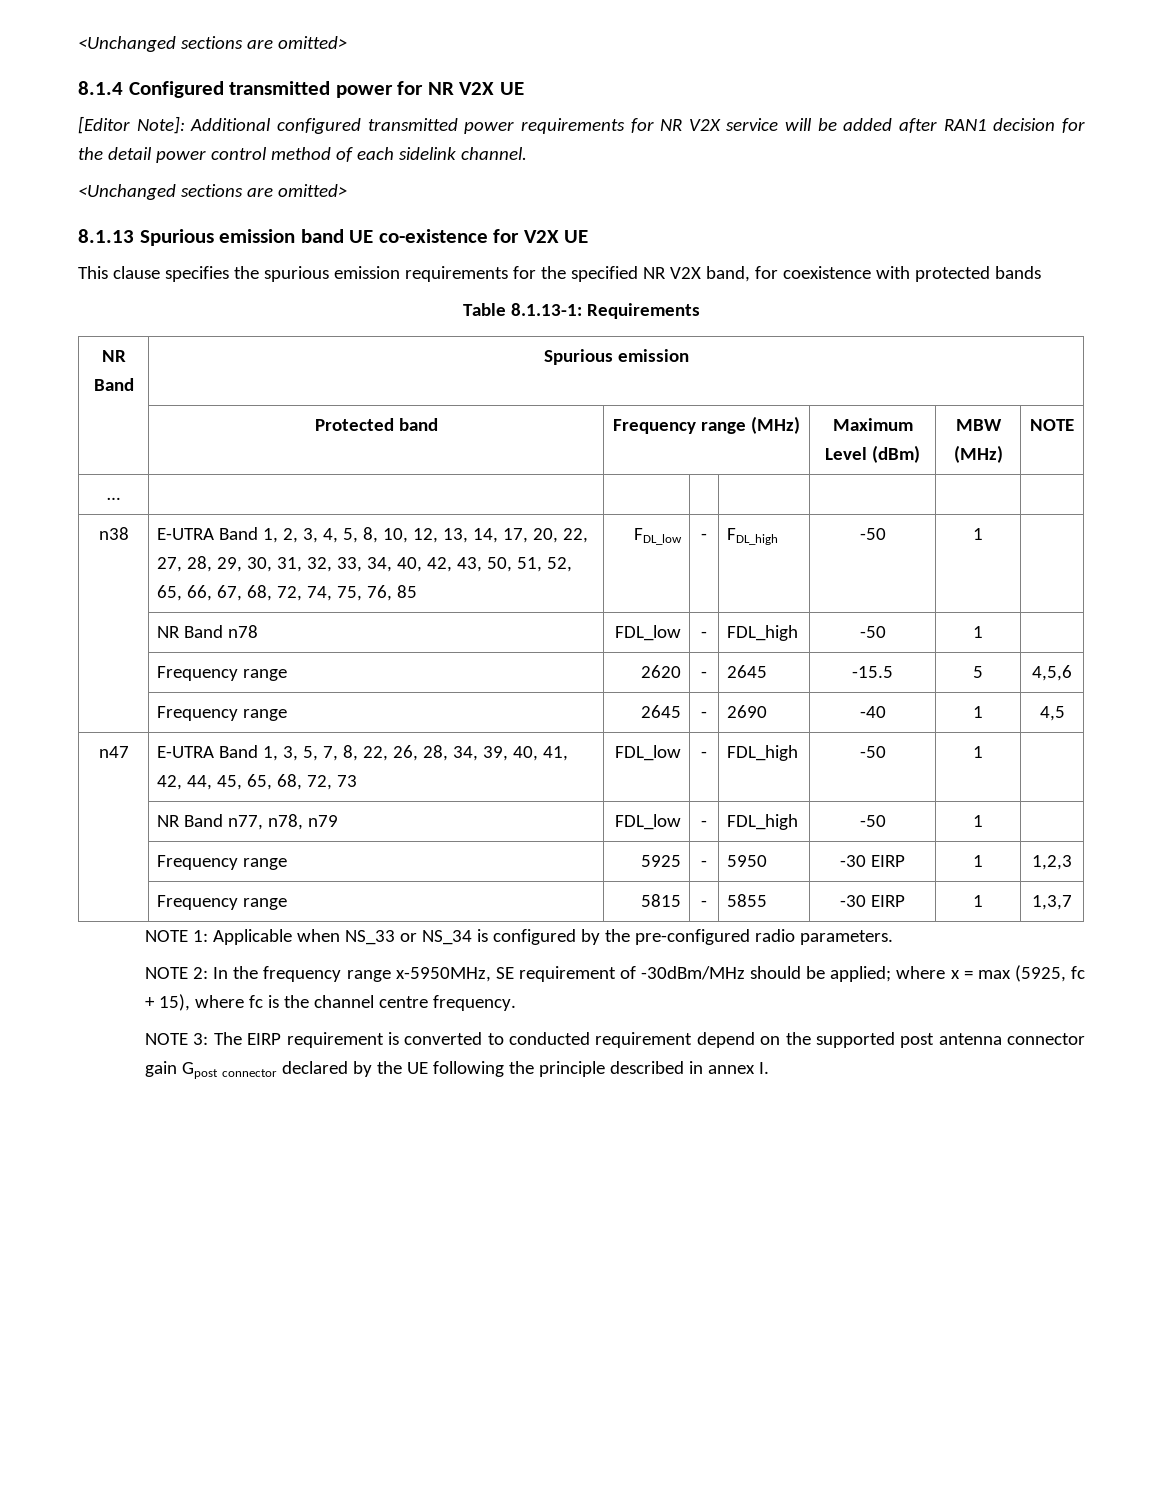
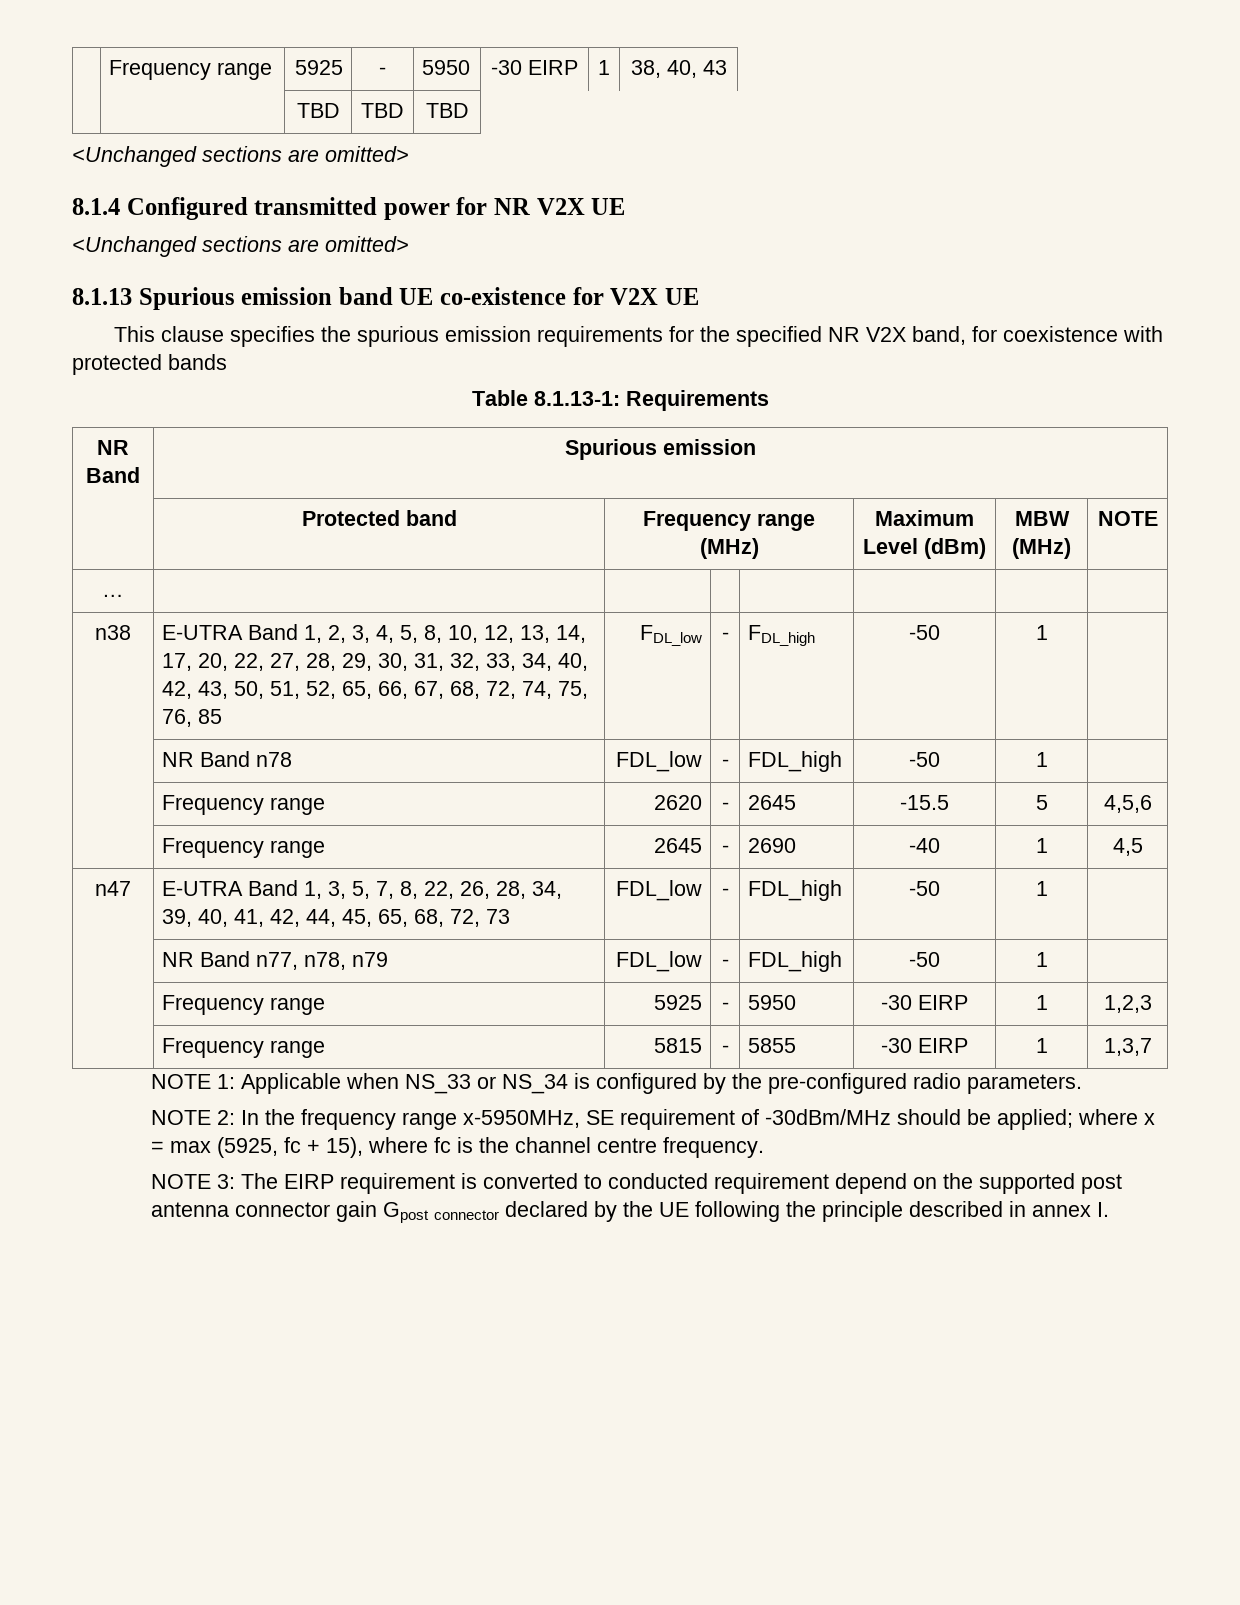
+ | Frequency range | 5925 | - | 5950 | -30 EIRP | 1 | 38, 40, 43
+ | | TBD | TBD | TBD
- [Editor Note]: Additional configured transmitted power requirements for NR V2X service will be added after RAN1 decision for the detail power control method of each sidelink channel.

